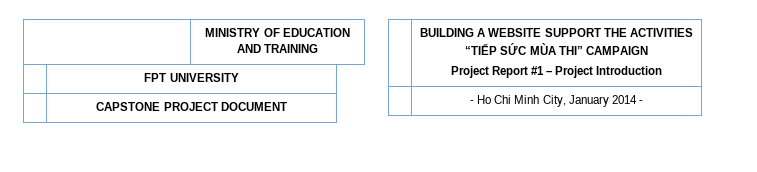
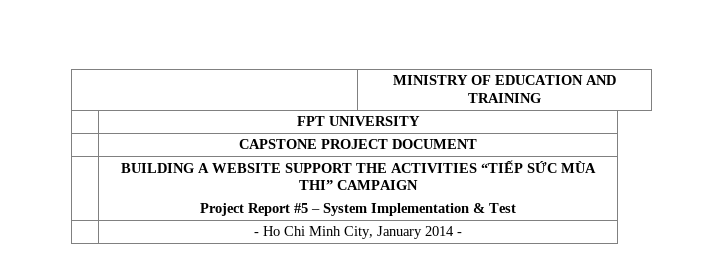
  | BUILDING A WEBSITE SUPPORT THE ACTIVITIES “TIẾP SỨC MÙA THI” CAMPAIGN
- Project Report #1 – Project Introduction
+ Project Report #5 – System Implementation & Test

